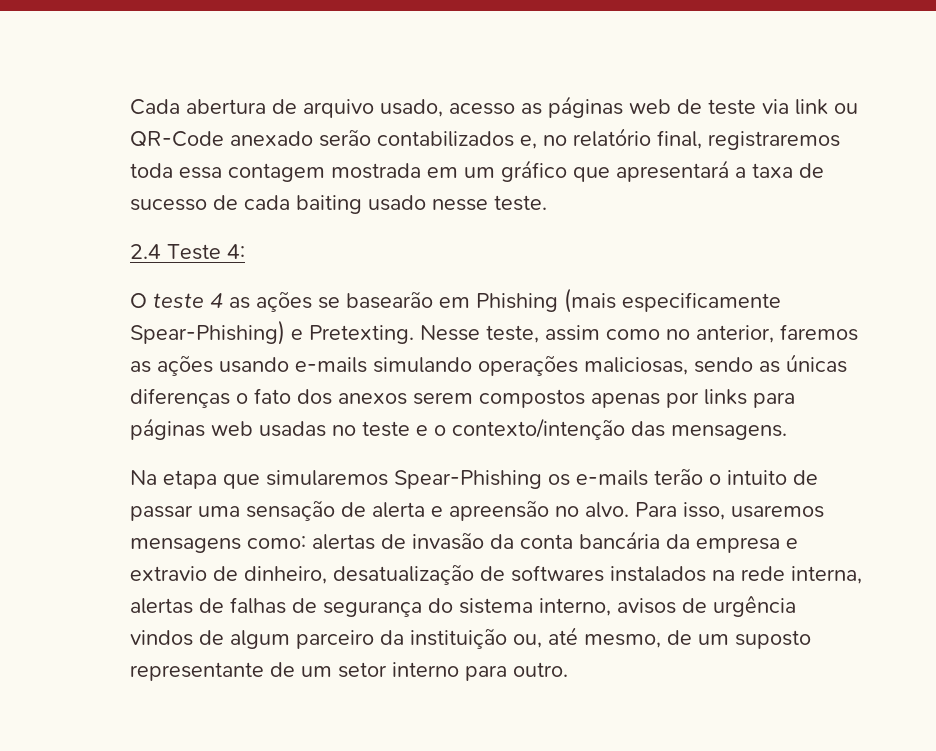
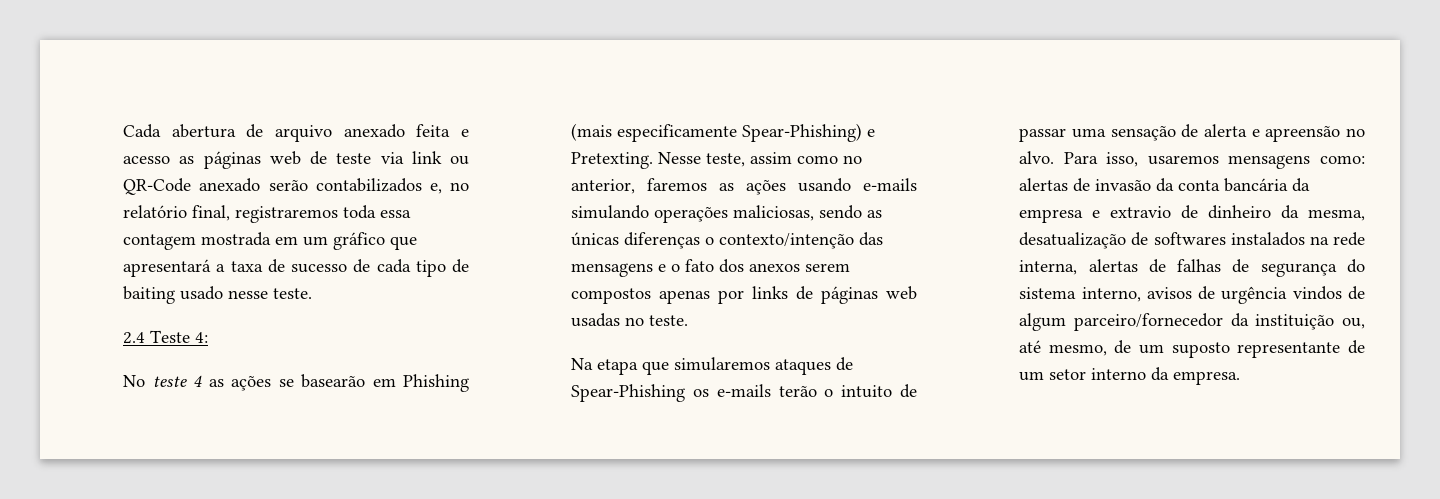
- Cada abertura de arquivo usado, acesso as páginas web de teste via link ou QR-Code anexado serão contabilizados e, no relatório final, registraremos toda essa contagem mostrada em um gráfico que apresentará a taxa de sucesso de cada baiting usado nesse teste.
+ Cada abertura de arquivo anexado feita e acesso as páginas web de teste via link ou QR-Code anexado serão contabilizados e, no relatório final, registraremos toda essa contagem mostrada em um gráfico que apresentará a taxa de sucesso de cada tipo de baiting usado nesse teste.
- O teste 4 as ações se basearão em Phishing (mais especificamente Spear-Phishing) e Pretexting.
+ No teste 4 as ações se basearão em Phishing (mais especificamente Spear-Phishing) e Pretexting.
- Nesse teste, assim como no anterior, faremos as ações usando e-mails simulando operações maliciosas, sendo as únicas diferenças o fato dos anexos serem compostos apenas por links para páginas web usadas no teste e o contexto/intenção das mensagens.
+ Nesse teste, assim como no anterior, faremos as ações usando e-mails simulando operações maliciosas, sendo as únicas diferenças o contexto/intenção das mensagens e o fato dos anexos serem compostos apenas por links de páginas web usadas no teste.
- Na etapa que simularemos Spear-Phishing os e-mails terão o intuito de passar uma sensação de alerta e apreensão no alvo.
+ Na etapa que simularemos ataques de Spear-Phishing os e-mails terão o intuito de passar uma sensação de alerta e apreensão no alvo.
- Para isso, usaremos mensagens como: alertas de invasão da conta bancária da empresa e extravio de dinheiro, desatualização de softwares instalados na rede interna, alertas de falhas de segurança do sistema interno, avisos de urgência vindos de algum parceiro da instituição ou, até mesmo, de um suposto representante de um setor interno para outro.
+ Para isso, usaremos mensagens como: alertas de invasão da conta bancária da empresa e extravio de dinheiro da mesma, desatualização de softwares instalados na rede interna, alertas de falhas de segurança do sistema interno, avisos de urgência vindos de algum parceiro/fornecedor da instituição ou, até mesmo, de um suposto representante de um setor interno da empresa.

